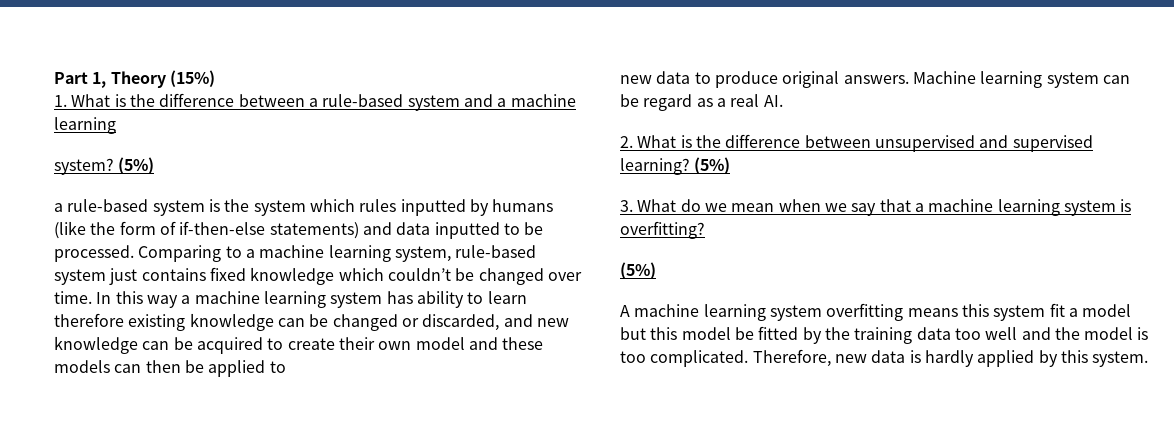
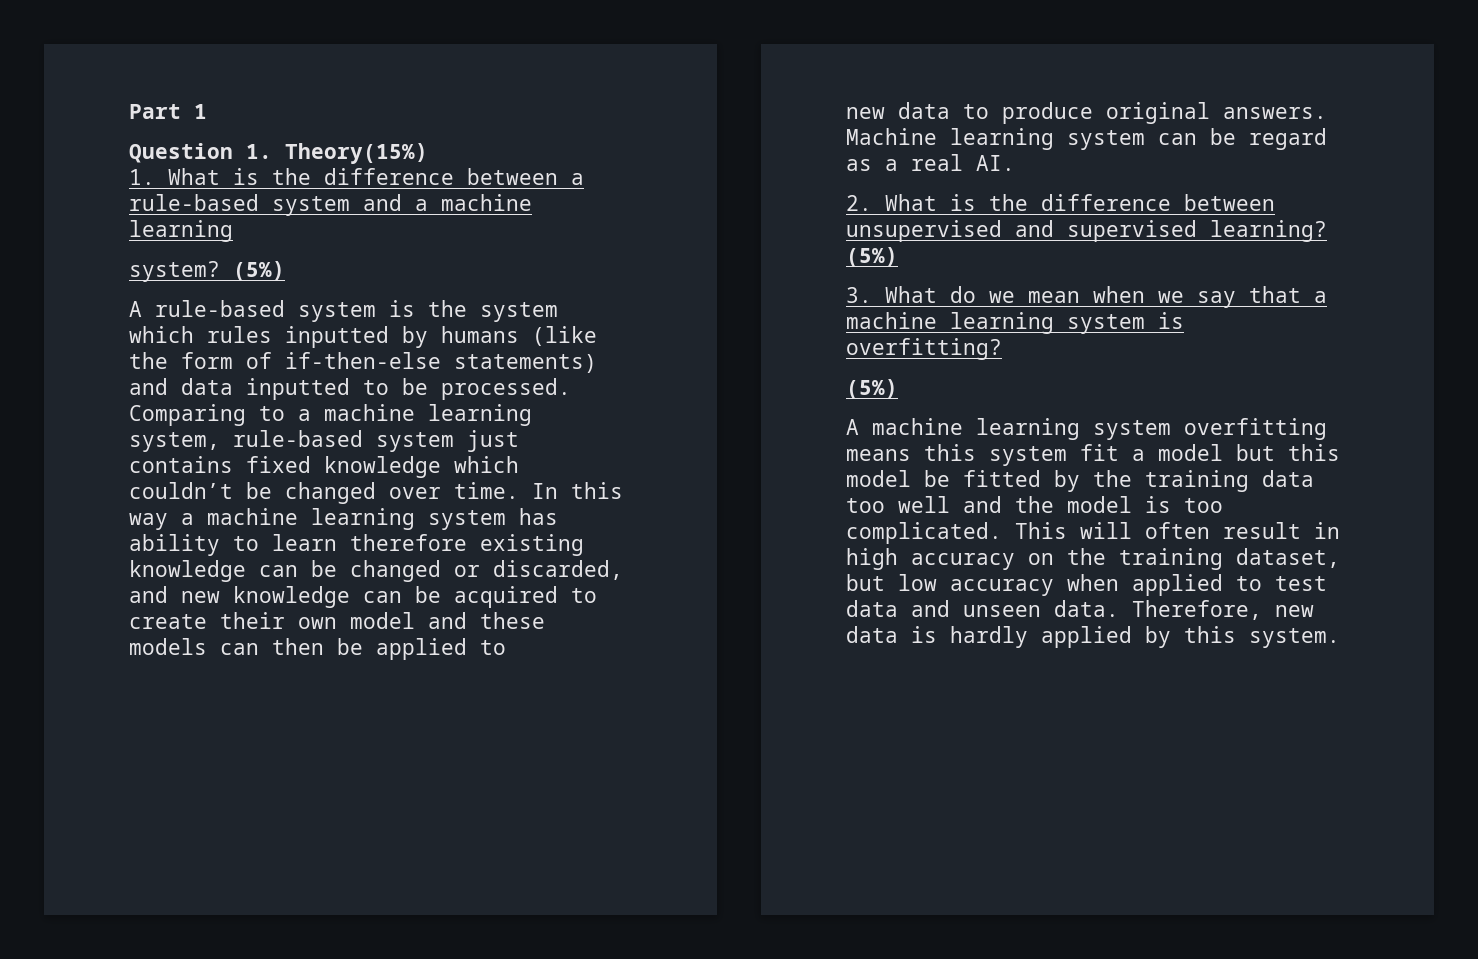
- Part 1, Theory (15%)
+ Part 1
+ Question 1. Theory(15%)
- a rule-based system is the system which rules inputted by humans (like the form of if-then-else statements) and data inputted to be processed.
+ A rule-based system is the system which rules inputted by humans (like the form of if-then-else statements) and data inputted to be processed.
+ This will often result in high accuracy on the training dataset, but low accuracy when applied to test data and unseen data.

